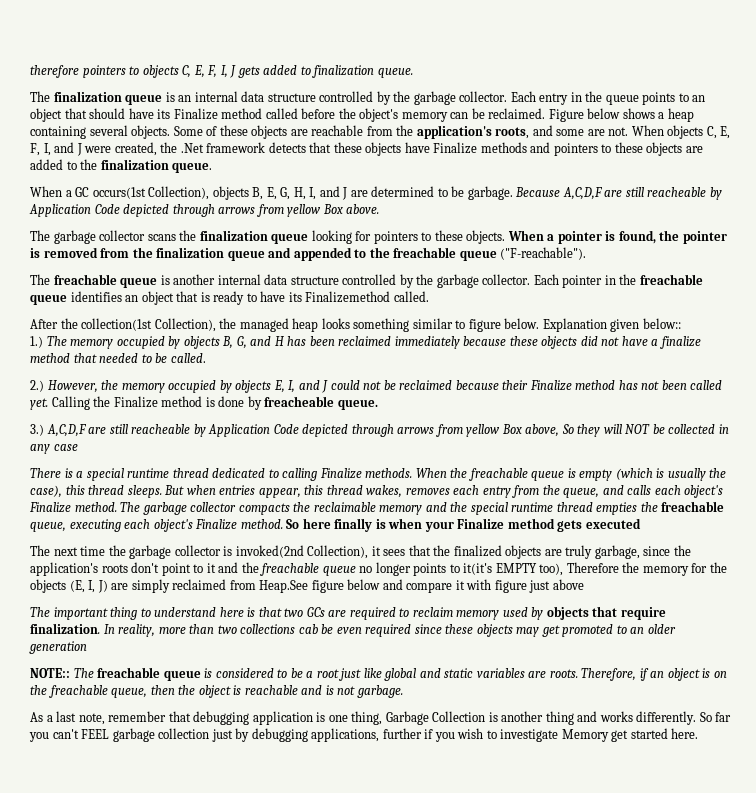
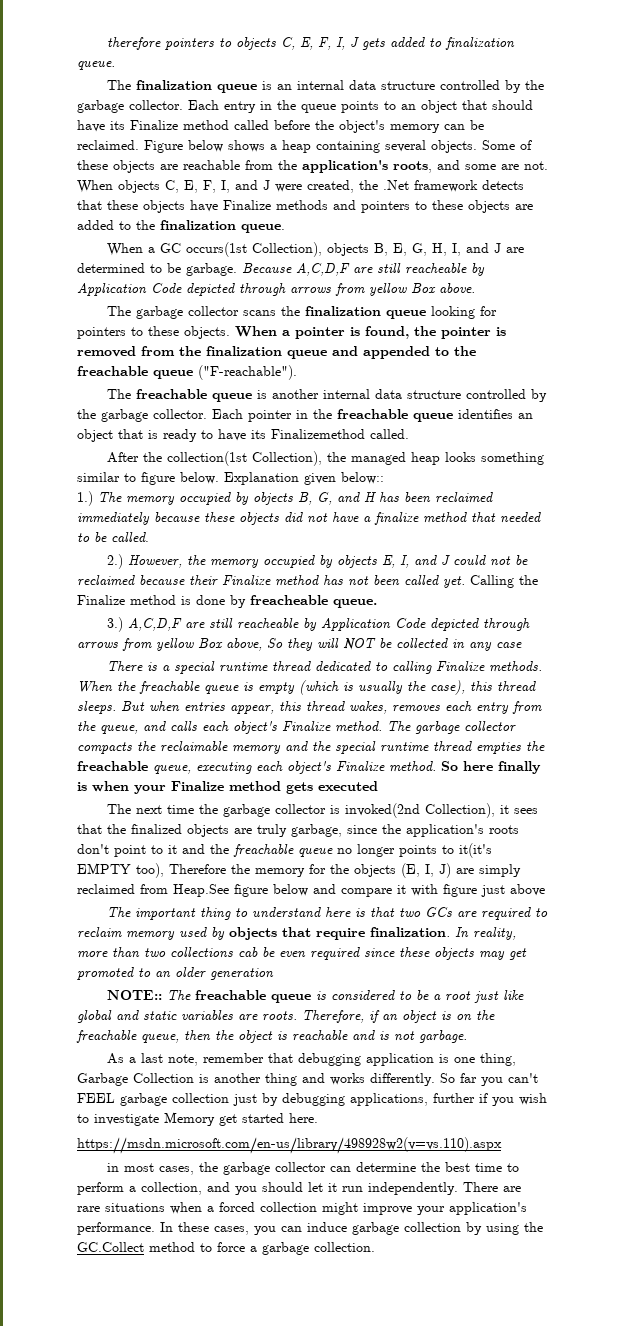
+ https://msdn.microsoft.com/en-us/library/498928w2(v=vs.110).aspx
+ in most cases, the garbage collector can determine the best time to perform a collection, and you should let it run independently. There are rare situations when a forced collection might improve your application's performance. In these cases, you can induce garbage collection by using the GC.Collect method to force a garbage collection.

